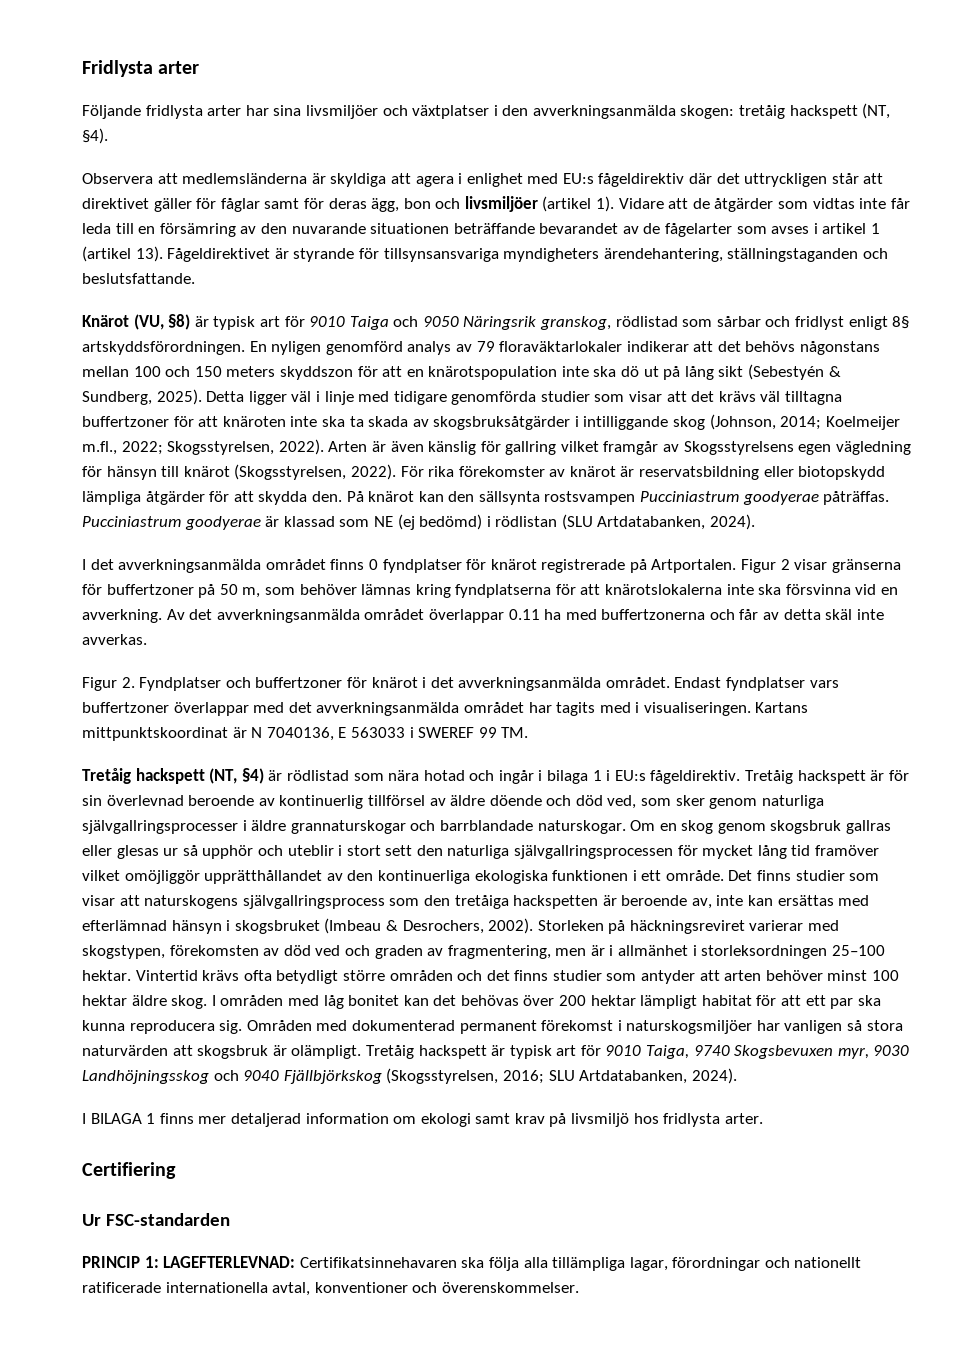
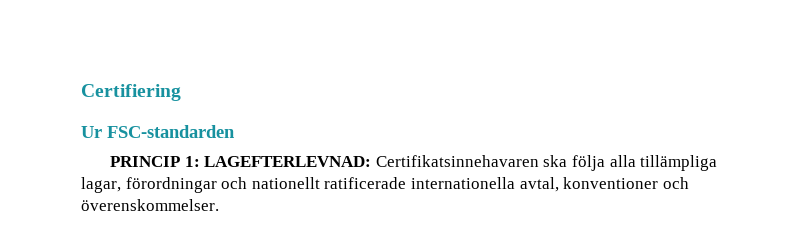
- Fridlysta arter
- Följande fridlysta arter har sina livsmiljöer och växtplatser i den avverkningsanmälda skogen: tretåig hackspett (NT, §4).
- Observera att medlemsländerna är skyldiga att agera i enlighet med EU:s fågeldirektiv där det uttryckligen står att direktivet gäller för fåglar samt för deras ägg, bon och livsmiljöer (artikel 1). Vidare att de åtgärder som vidtas inte får leda till en försämring av den nuvarande situationen beträffande bevarandet av de fågelarter som avses i artikel 1 (artikel 13). Fågeldirektivet är styrande för tillsynsansvariga myndigheters ärendehantering, ställningstaganden och beslutsfattande.
- Knärot (VU, §8) är typisk art för 9010 Taiga och 9050 Näringsrik granskog, rödlistad som sårbar och fridlyst enligt 8§ artskyddsförordningen. En nyligen genomförd analys av 79 floraväktarlokaler indikerar att det behövs någonstans mellan 100 och 150 meters skyddszon för att en knärotspopulation inte ska dö ut på lång sikt (Sebestyén & Sundberg, 2025). Detta ligger väl i linje med tidigare genomförda studier som visar att det krävs väl tilltagna buffertzoner för att knäroten inte ska ta skada av skogsbruksåtgärder i intilliggande skog (Johnson, 2014; Koelmeijer m.fl., 2022; Skogsstyrelsen, 2022). Arten är även känslig för gallring vilket framgår av Skogsstyrelsens egen vägledning för hänsyn till knärot (Skogsstyrelsen, 2022). För rika förekomster av knärot är reservatsbildning eller biotopskydd lämpliga åtgärder för att skydda den. På knärot kan den sällsynta rostsvampen Pucciniastrum goodyerae påträffas. Pucciniastrum goodyerae är klassad som NE (ej bedömd) i rödlistan (SLU Artdatabanken, 2024).
- I det avverkningsanmälda området finns 0 fyndplatser för knärot registrerade på Artportalen. Figur 2 visar gränserna för buffertzoner på 50 m, som behöver lämnas kring fyndplatserna för att knärotslokalerna inte ska försvinna vid en avverkning. Av det avverkningsanmälda området överlappar 0.11 ha med buffertzonerna och får av detta skäl inte avverkas.
- Figur 2. Fyndplatser och buffertzoner för knärot i det avverkningsanmälda området. Endast fyndplatser vars buffertzoner överlappar med det avverkningsanmälda området har tagits med i visualiseringen. Kartans mittpunktskoordinat är N 7040136, E 563033 i SWEREF 99 TM.
- Tretåig hackspett (NT, §4) är rödlistad som nära hotad och ingår i bilaga 1 i EU:s fågeldirektiv. Tretåig hackspett är för sin överlevnad beroende av kontinuerlig tillförsel av äldre döende och död ved, som sker genom naturliga självgallringsprocesser i äldre grannaturskogar och barrblandade naturskogar. Om en skog genom skogsbruk gallras eller glesas ur så upphör och uteblir i stort sett den naturliga självgallringsprocessen för mycket lång tid framöver vilket omöjliggör upprätthållandet av den kontinuerliga ekologiska funktionen i ett område. Det finns studier som visar att naturskogens självgallringsprocess som den tretåiga hackspetten är beroende av, inte kan ersättas med efterlämnad hänsyn i skogsbruket (Imbeau & Desrochers, 2002). Storleken på häckningsreviret varierar med skogstypen, förekomsten av död ved och graden av fragmentering, men är i allmänhet i storleksordningen 25–100 hektar. Vintertid krävs ofta betydligt större områden och det finns studier som antyder att arten behöver minst 100 hektar äldre skog. I områden med låg bonitet kan det behövas över 200 hektar lämpligt habitat för att ett par ska kunna reproducera sig. Områden med dokumenterad permanent förekomst i naturskogsmiljöer har vanligen så stora naturvärden att skogsbruk är olämpligt. Tretåig hackspett är typisk art för 9010 Taiga, 9740 Skogsbevuxen myr, 9030 Landhöjningsskog och 9040 Fjällbjörkskog (Skogsstyrelsen, 2016; SLU Artdatabanken, 2024).
- I BILAGA 1 finns mer detaljerad information om ekologi samt krav på livsmiljö hos fridlysta arter.

